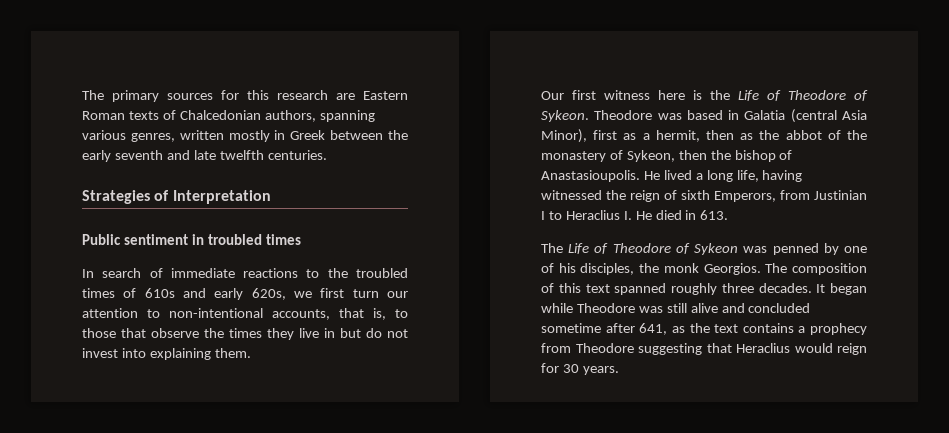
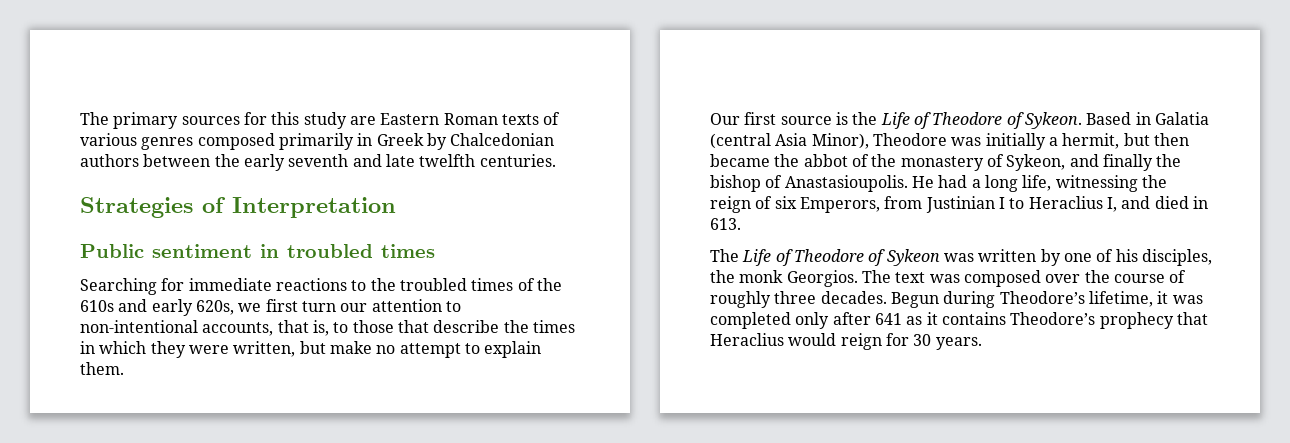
- The primary sources for this research are Eastern Roman texts of Chalcedonian authors, spanning various genres, written mostly in Greek between the early seventh and late twelfth centuries.
+ The primary sources for this study are Eastern Roman texts of various genres composed primarily in Greek by Chalcedonian authors between the early seventh and late twelfth centuries.
- In search of immediate reactions to the troubled times of 610s and early 620s, we first turn our attention to non-intentional accounts, that is, to those that observe the times they live in but do not invest into explaining them.
+ Searching for immediate reactions to the troubled times of the 610s and early 620s, we first turn our attention to non-intentional accounts, that is, to those that describe the times in which they were written, but make no attempt to explain them.
- Our first witness here is the Life of Theodore of Sykeon.
+ Our first source is the Life of Theodore of Sykeon.
- Theodore was based in Galatia (central Asia Minor), first as a hermit, then as the abbot of the monastery of Sykeon, then the bishop of Anastasioupolis.
+ Based in Galatia (central Asia Minor), Theodore was initially a hermit, but then became the abbot of the monastery of Sykeon, and finally the bishop of Anastasioupolis.
- He lived a long life, having witnessed the reign of sixth Emperors, from Justinian I to Heraclius I. He died in 613.
+ He had a long life, witnessing the reign of six Emperors, from Justinian I to Heraclius I, and died in 613.
- The Life of Theodore of Sykeon was penned by one of his disciples, the monk Georgios.
+ The Life of Theodore of Sykeon was written by one of his disciples, the monk Georgios.
- The composition of this text spanned roughly three decades. It began while Theodore was still alive and concluded sometime after 641, as the text contains a prophecy from Theodore suggesting that Heraclius would reign for 30 years.
+ The text was composed over the course of roughly three decades. Begun during Theodore’s lifetime, it was completed only after 641 as it contains Theodore’s prophecy that Heraclius would reign for 30 years.

